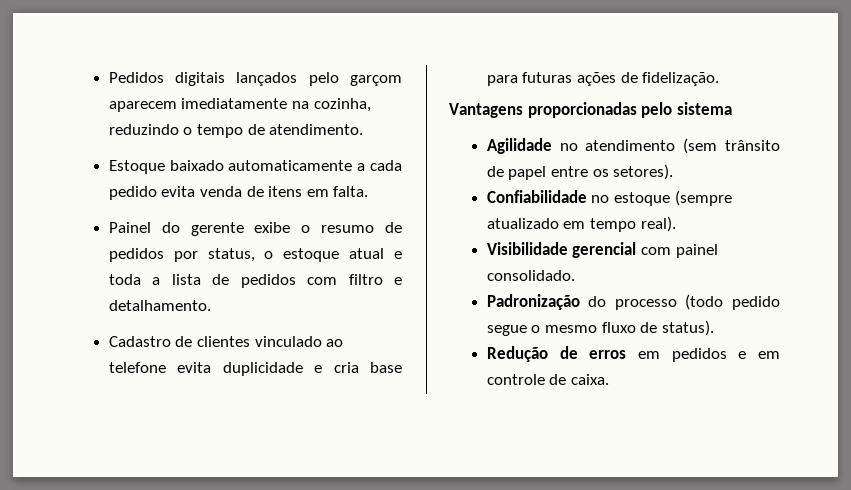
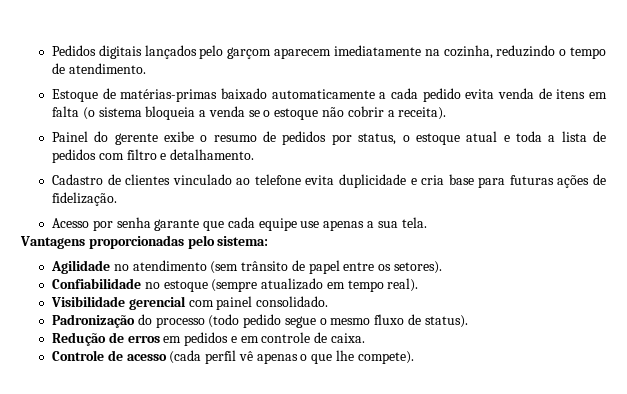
- Estoque baixado automaticamente a cada pedido evita venda de itens em falta.
+ Estoque de matérias-primas baixado automaticamente a cada pedido evita venda de itens em falta (o sistema bloqueia a venda se o estoque não cobrir a receita).
+ Acesso por senha garante que cada equipe use apenas a sua tela.
- Vantagens proporcionadas pelo sistema
+ Vantagens proporcionadas pelo sistema:
+ Controle de acesso (cada perfil vê apenas o que lhe compete).

